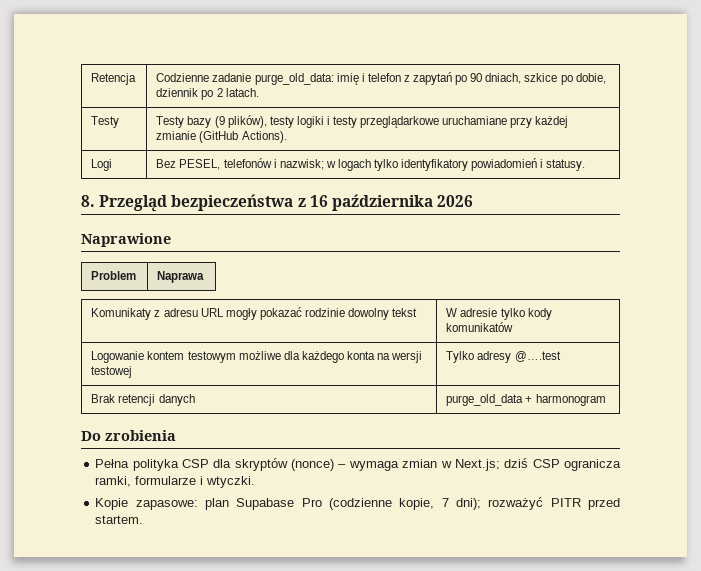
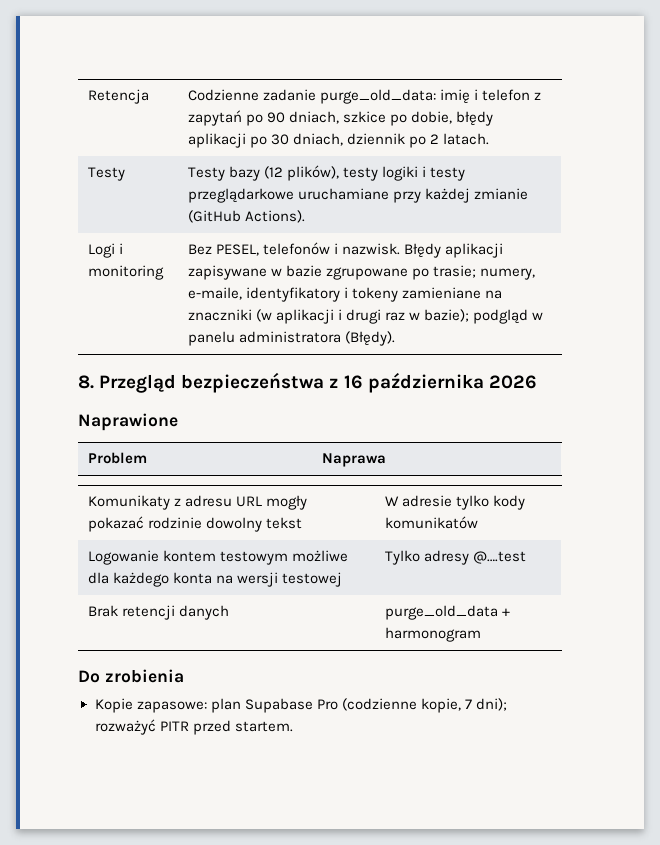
- Retencja | Codzienne zadanie purge_old_data: imię i telefon z zapytań po 90 dniach, szkice po dobie, dziennik po 2 latach.
+ Retencja | Codzienne zadanie purge_old_data: imię i telefon z zapytań po 90 dniach, szkice po dobie, błędy aplikacji po 30 dniach, dziennik po 2 latach.
- Testy | Testy bazy (9 plików), testy logiki i testy przeglądarkowe uruchamiane przy każdej zmianie (GitHub Actions).
+ Testy | Testy bazy (12 plików), testy logiki i testy przeglądarkowe uruchamiane przy każdej zmianie (GitHub Actions).
- Logi | Bez PESEL, telefonów i nazwisk; w logach tylko identyfikatory powiadomień i statusy.
+ Logi i monitoring | Bez PESEL, telefonów i nazwisk. Błędy aplikacji zapisywane w bazie zgrupowane po trasie; numery, e-maile, identyfikatory i tokeny zamieniane na znaczniki (w aplikacji i drugi raz w bazie); podgląd w panelu administratora (Błędy).
- Pełna polityka CSP dla skryptów (nonce) – wymaga zmian w Next.js; dziś CSP ogranicza ramki, formularze i wtyczki.

